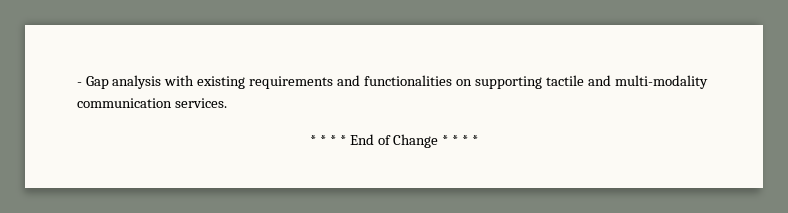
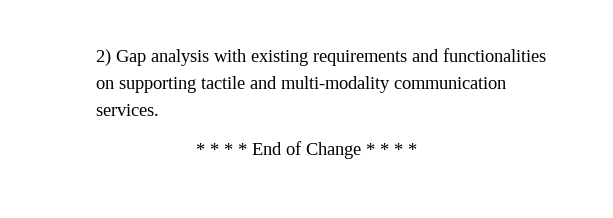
- - Gap analysis with existing requirements and functionalities on supporting tactile and multi-modality communication services.
+ 2) Gap analysis with existing requirements and functionalities on supporting tactile and multi-modality communication services.

